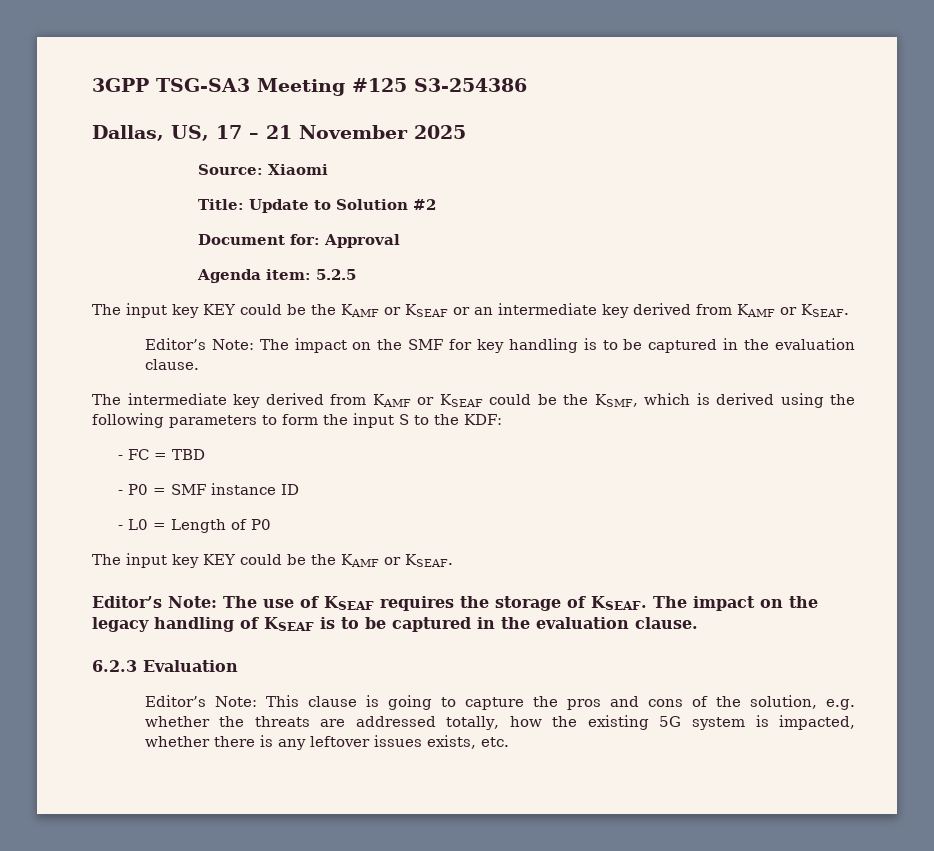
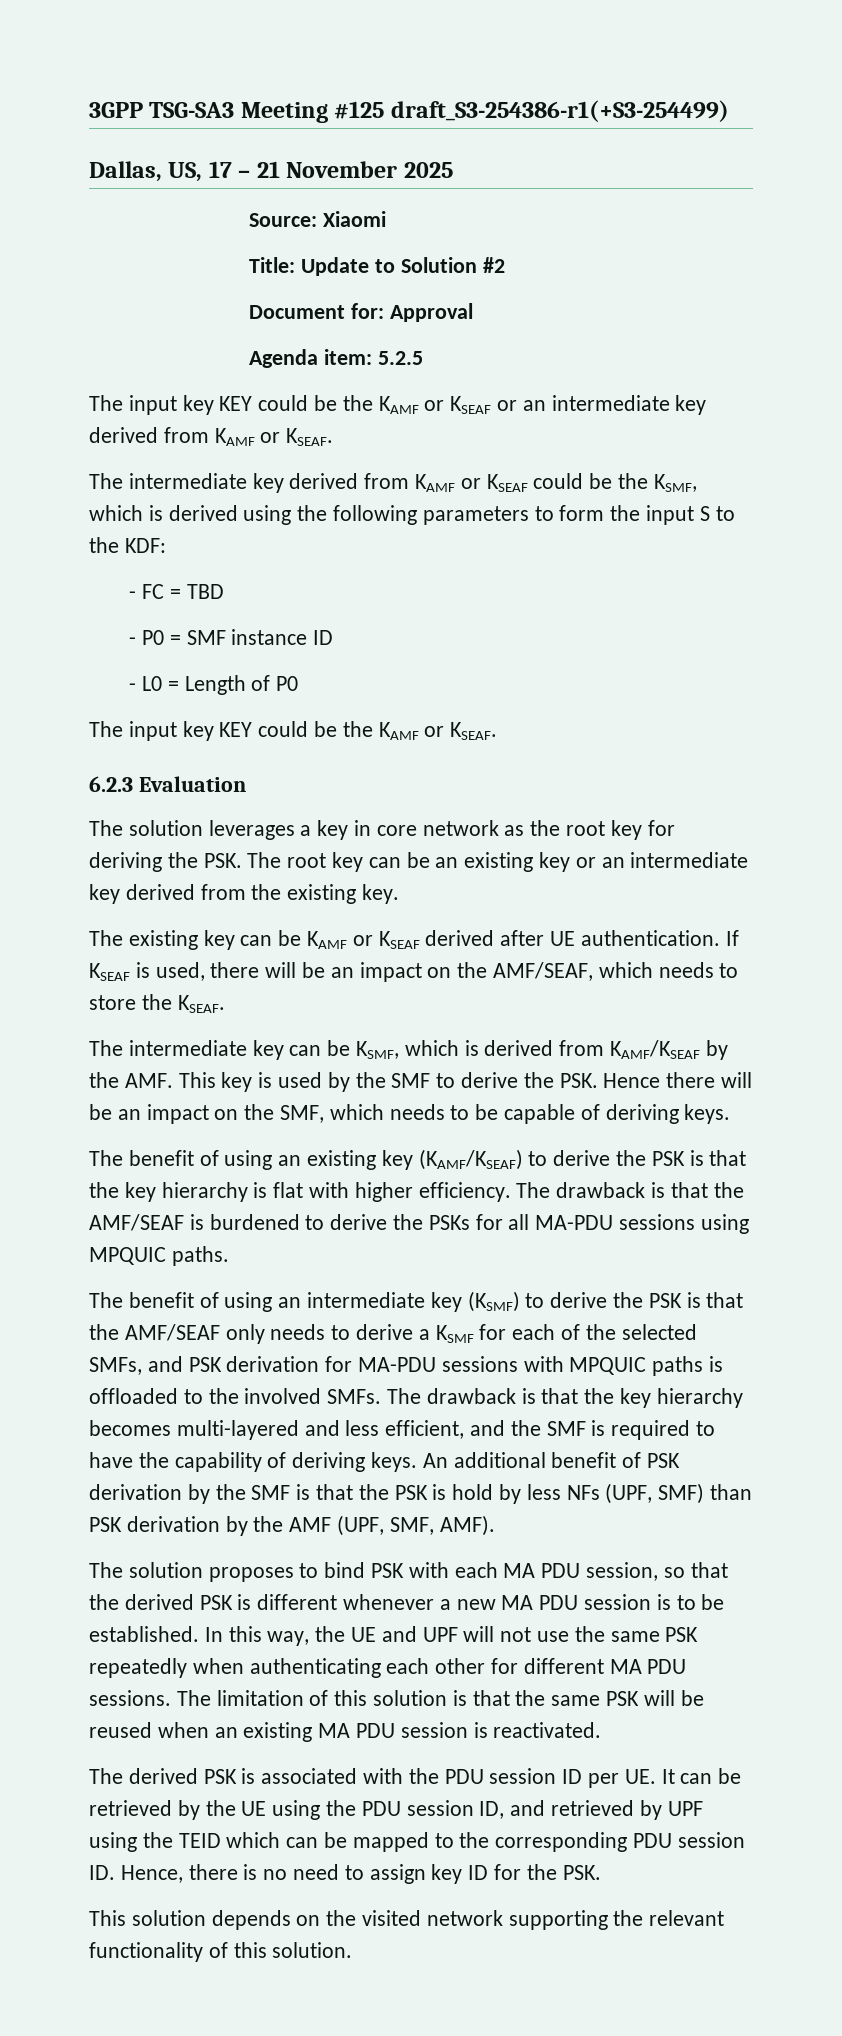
- 3GPP TSG-SA3 Meeting #125 S3-254386
+ 3GPP TSG-SA3 Meeting #125 draft_S3-254386-r1(+S3-254499)
- Editor’s Note: The impact on the SMF for key handling is to be captured in the evaluation clause.
- Editor’s Note: The use of KSEAF requires the storage of KSEAF. The impact on the legacy handling of KSEAF is to be captured in the evaluation clause.
  6.2.3 Evaluation
- Editor’s Note: This clause is going to capture the pros and cons of the solution, e.g. whether the threats are addressed totally, how the existing 5G system is impacted, whether there is any leftover issues exists, etc.
+ The solution leverages a key in core network as the root key for deriving the PSK. The root key can be an existing key or an intermediate key derived from the existing key.
+ The existing key can be KAMF or KSEAF derived after UE authentication. If KSEAF is used, there will be an impact on the AMF/SEAF, which needs to store the KSEAF.
+ The intermediate key can be KSMF, which is derived from KAMF/KSEAF by the AMF. This key is used by the SMF to derive the PSK. Hence there will be an impact on the SMF, which needs to be capable of deriving keys.
+ The benefit of using an existing key (KAMF/KSEAF) to derive the PSK is that the key hierarchy is flat with higher efficiency. The drawback is that the AMF/SEAF is burdened to derive the PSKs for all MA-PDU sessions using MPQUIC paths.
+ The benefit of using an intermediate key (KSMF) to derive the PSK is that the AMF/SEAF only needs to derive a KSMF for each of the selected SMFs, and PSK derivation for MA-PDU sessions with MPQUIC paths is offloaded to the involved SMFs. The drawback is that the key hierarchy becomes multi-layered and less efficient, and the SMF is required to have the capability of deriving keys. An additional benefit of PSK derivation by the SMF is that the PSK is hold by less NFs (UPF, SMF) than PSK derivation by the AMF (UPF, SMF, AMF).
+ The solution proposes to bind PSK with each MA PDU session, so that the derived PSK is different whenever a new MA PDU session is to be established. In this way, the UE and UPF will not use the same PSK repeatedly when authenticating each other for different MA PDU sessions. The limitation of this solution is that the same PSK will be reused when an existing MA PDU session is reactivated.
+ The derived PSK is associated with the PDU session ID per UE. It can be retrieved by the UE using the PDU session ID, and retrieved by UPF using the TEID which can be mapped to the corresponding PDU session ID. Hence, there is no need to assign key ID for the PSK.
+ This solution depends on the visited network supporting the relevant functionality of this solution.

